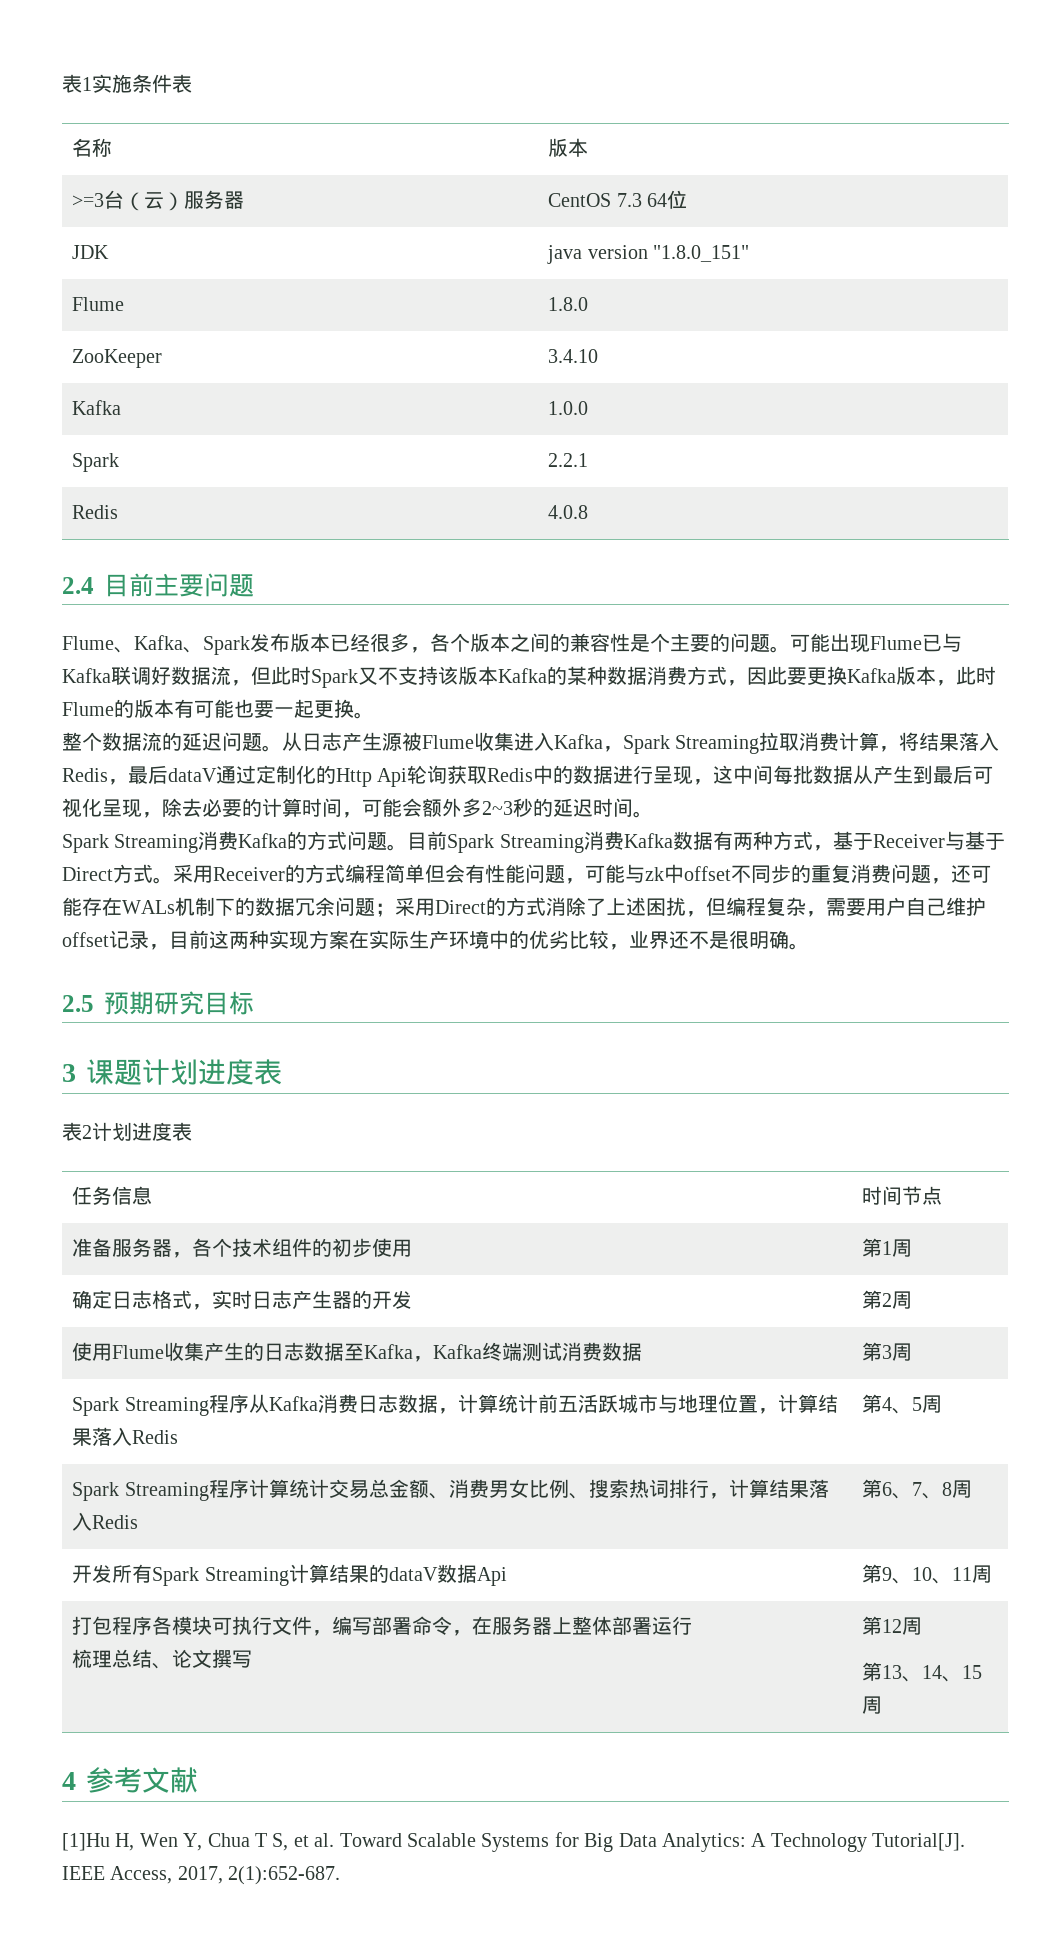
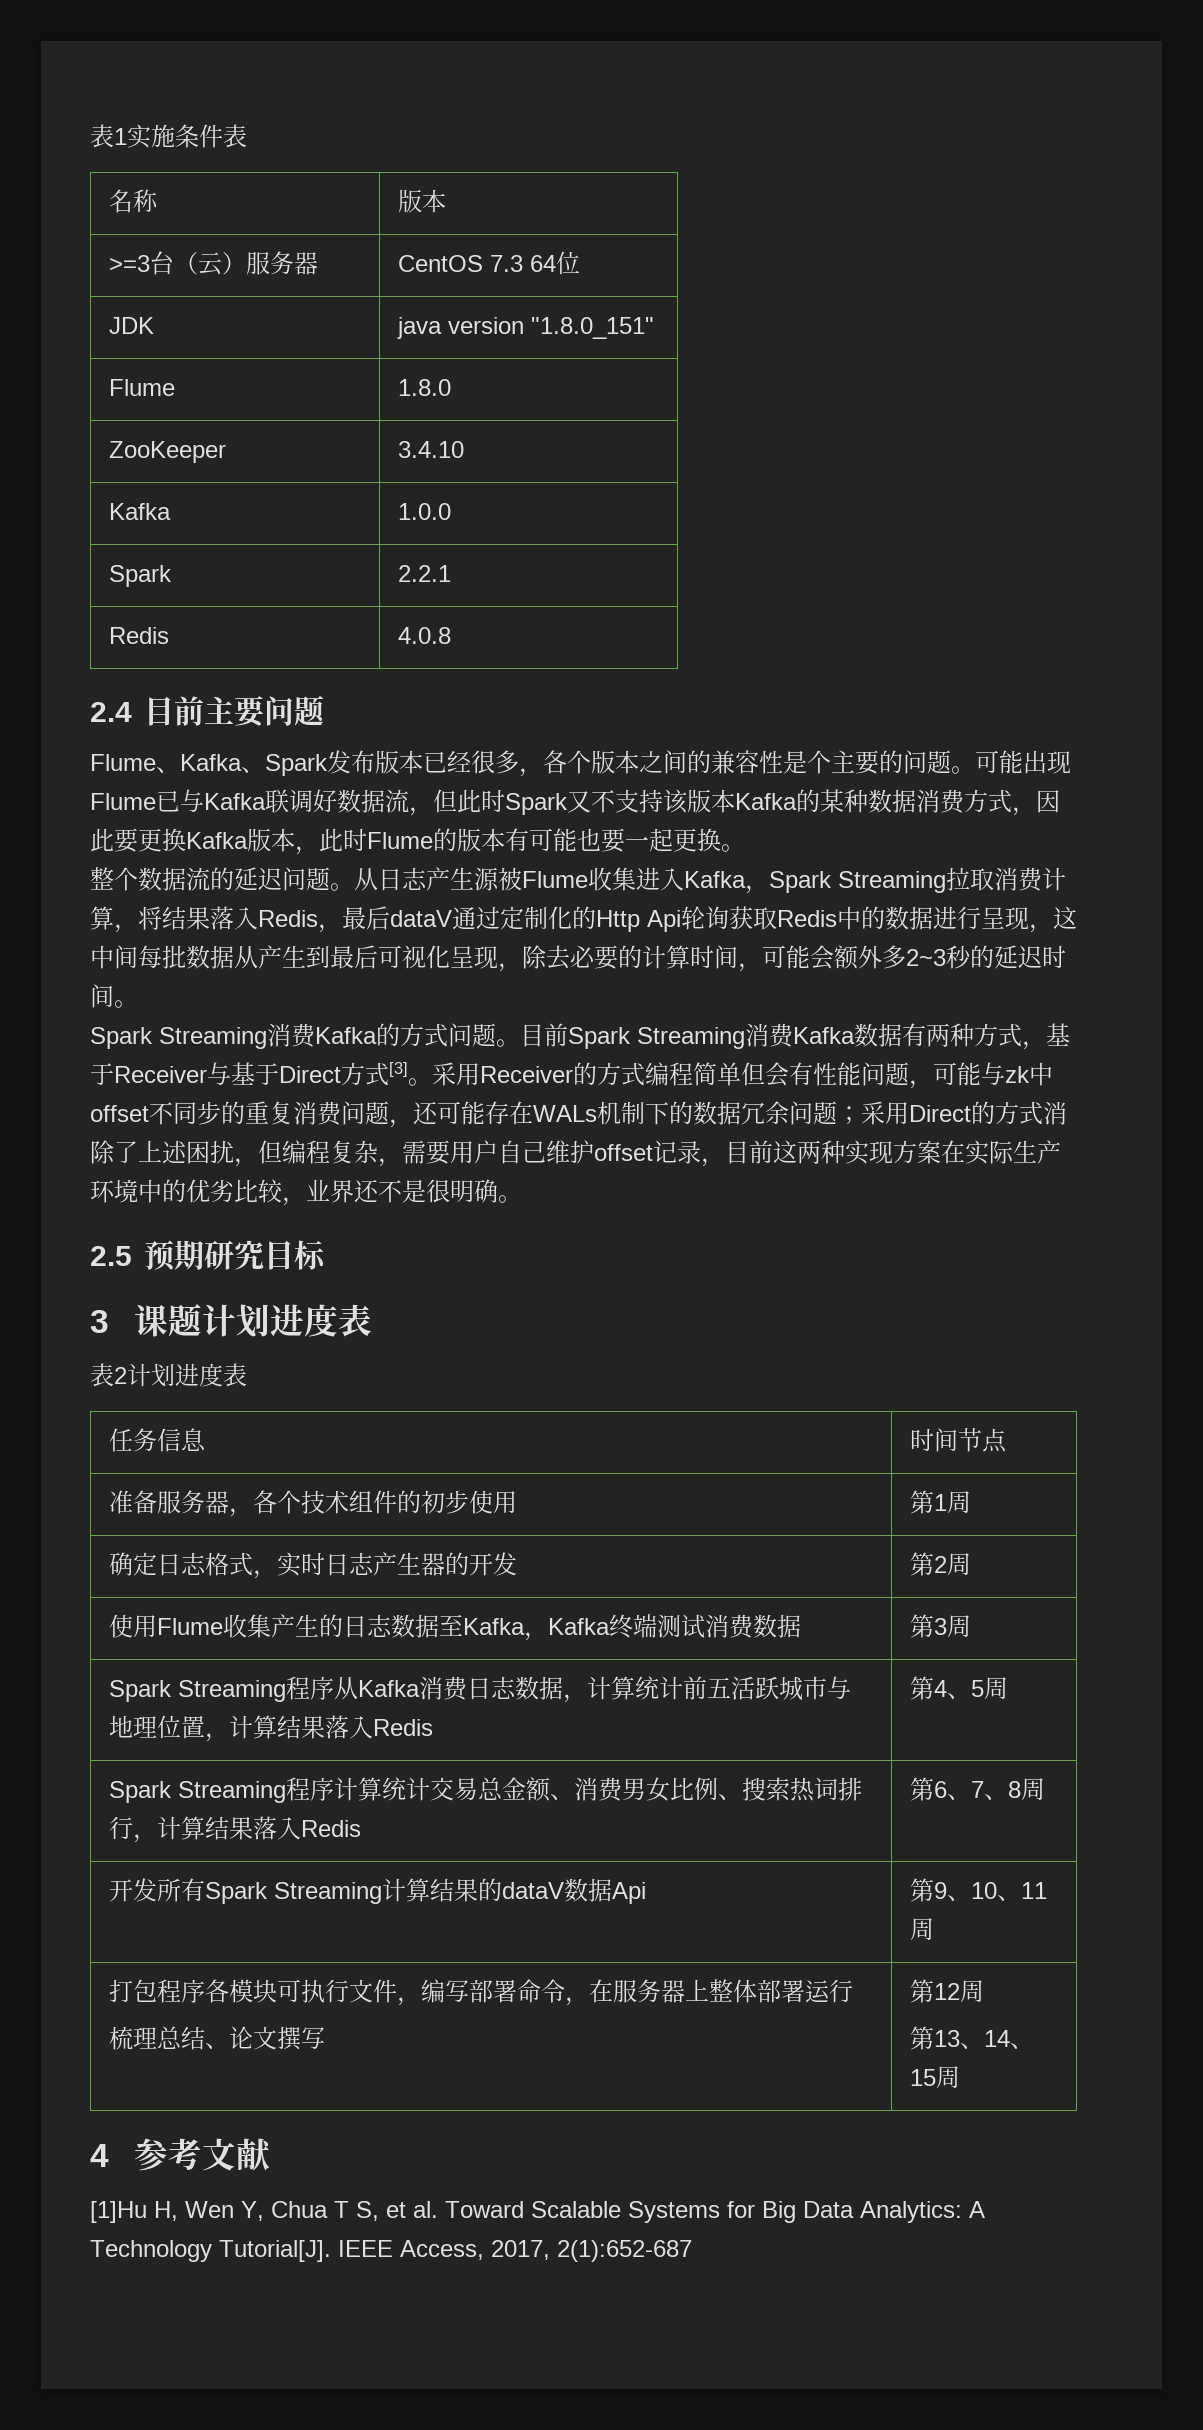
- 目前Spark Streaming消费Kafka数据有两种方式，基于Receiver与基于Direct方式。
+ 目前Spark Streaming消费Kafka数据有两种方式，基于Receiver与基于Direct方式[3]。
- IEEE Access, 2017, 2(1):652-687.
+ IEEE Access, 2017, 2(1):652-687

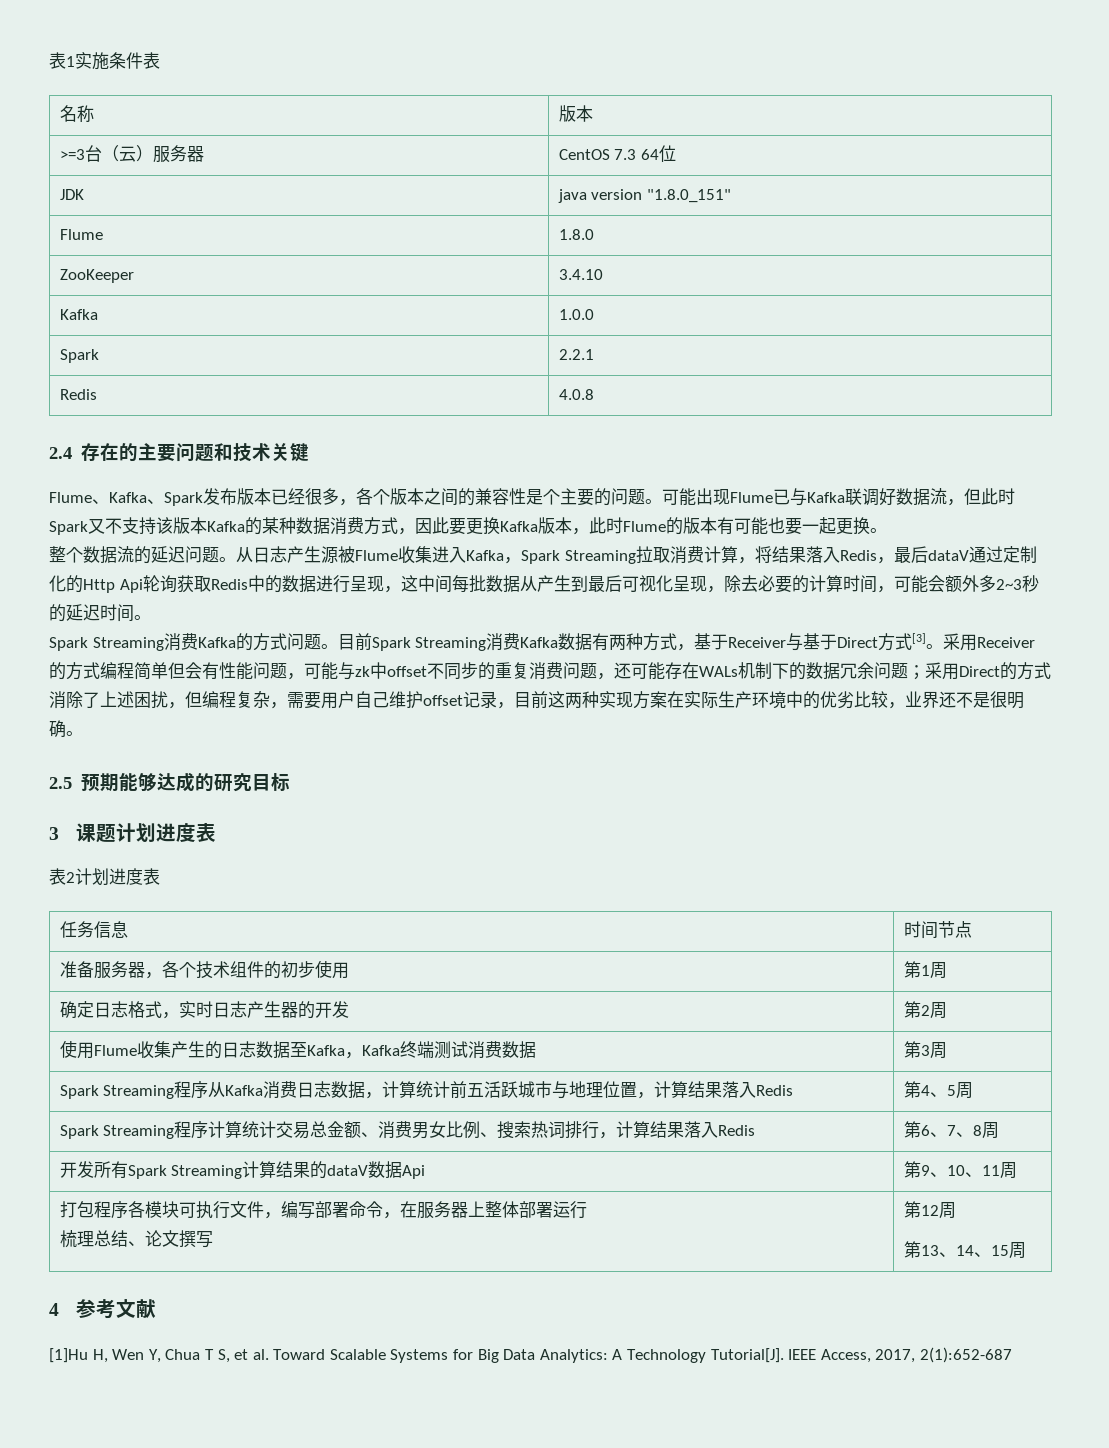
- 2.4目前主要问题
+ 2.4存在的主要问题和技术关键
- 2.5预期研究目标
+ 2.5预期能够达成的研究目标

